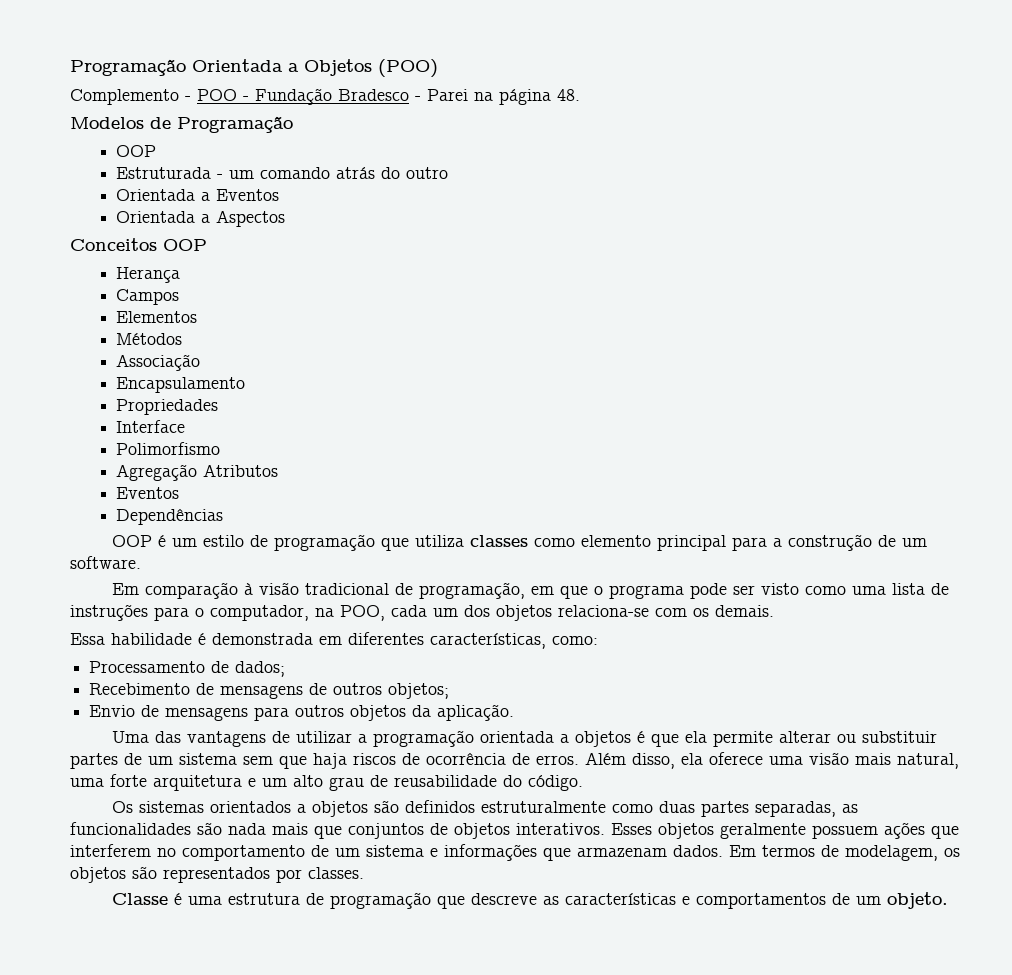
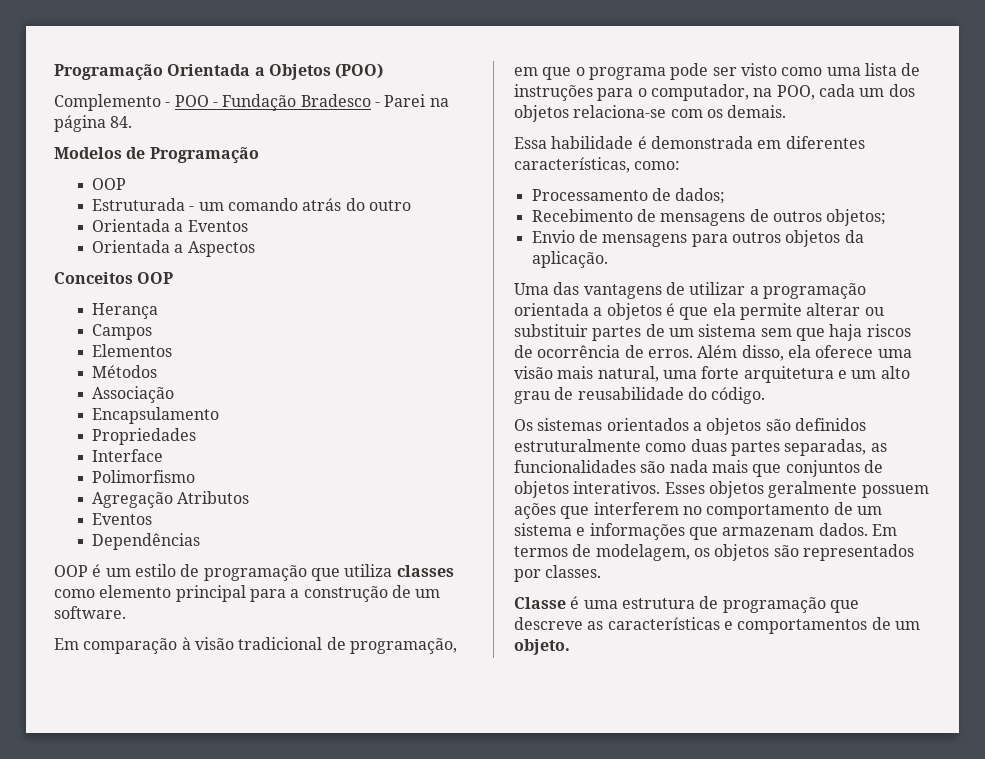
- Complemento - POO - Fundação Bradesco - Parei na página 48.
+ Complemento - POO - Fundação Bradesco - Parei na página 84.

